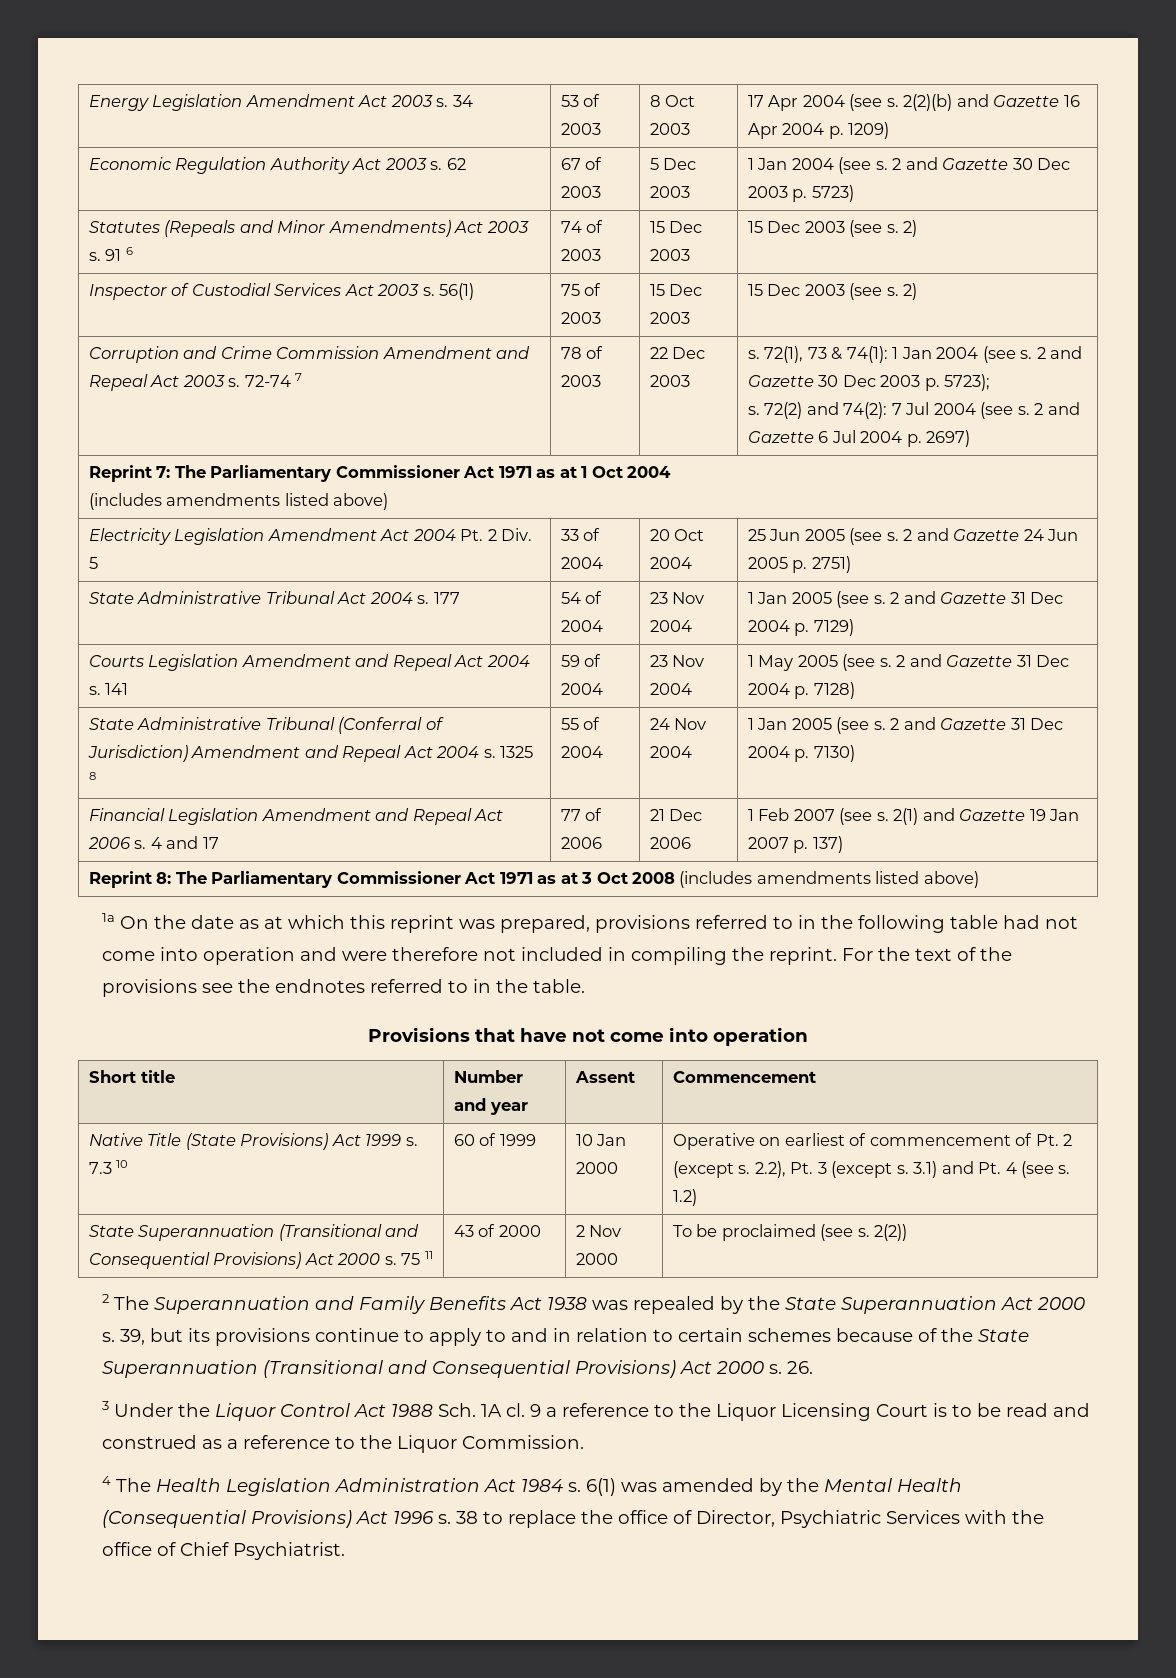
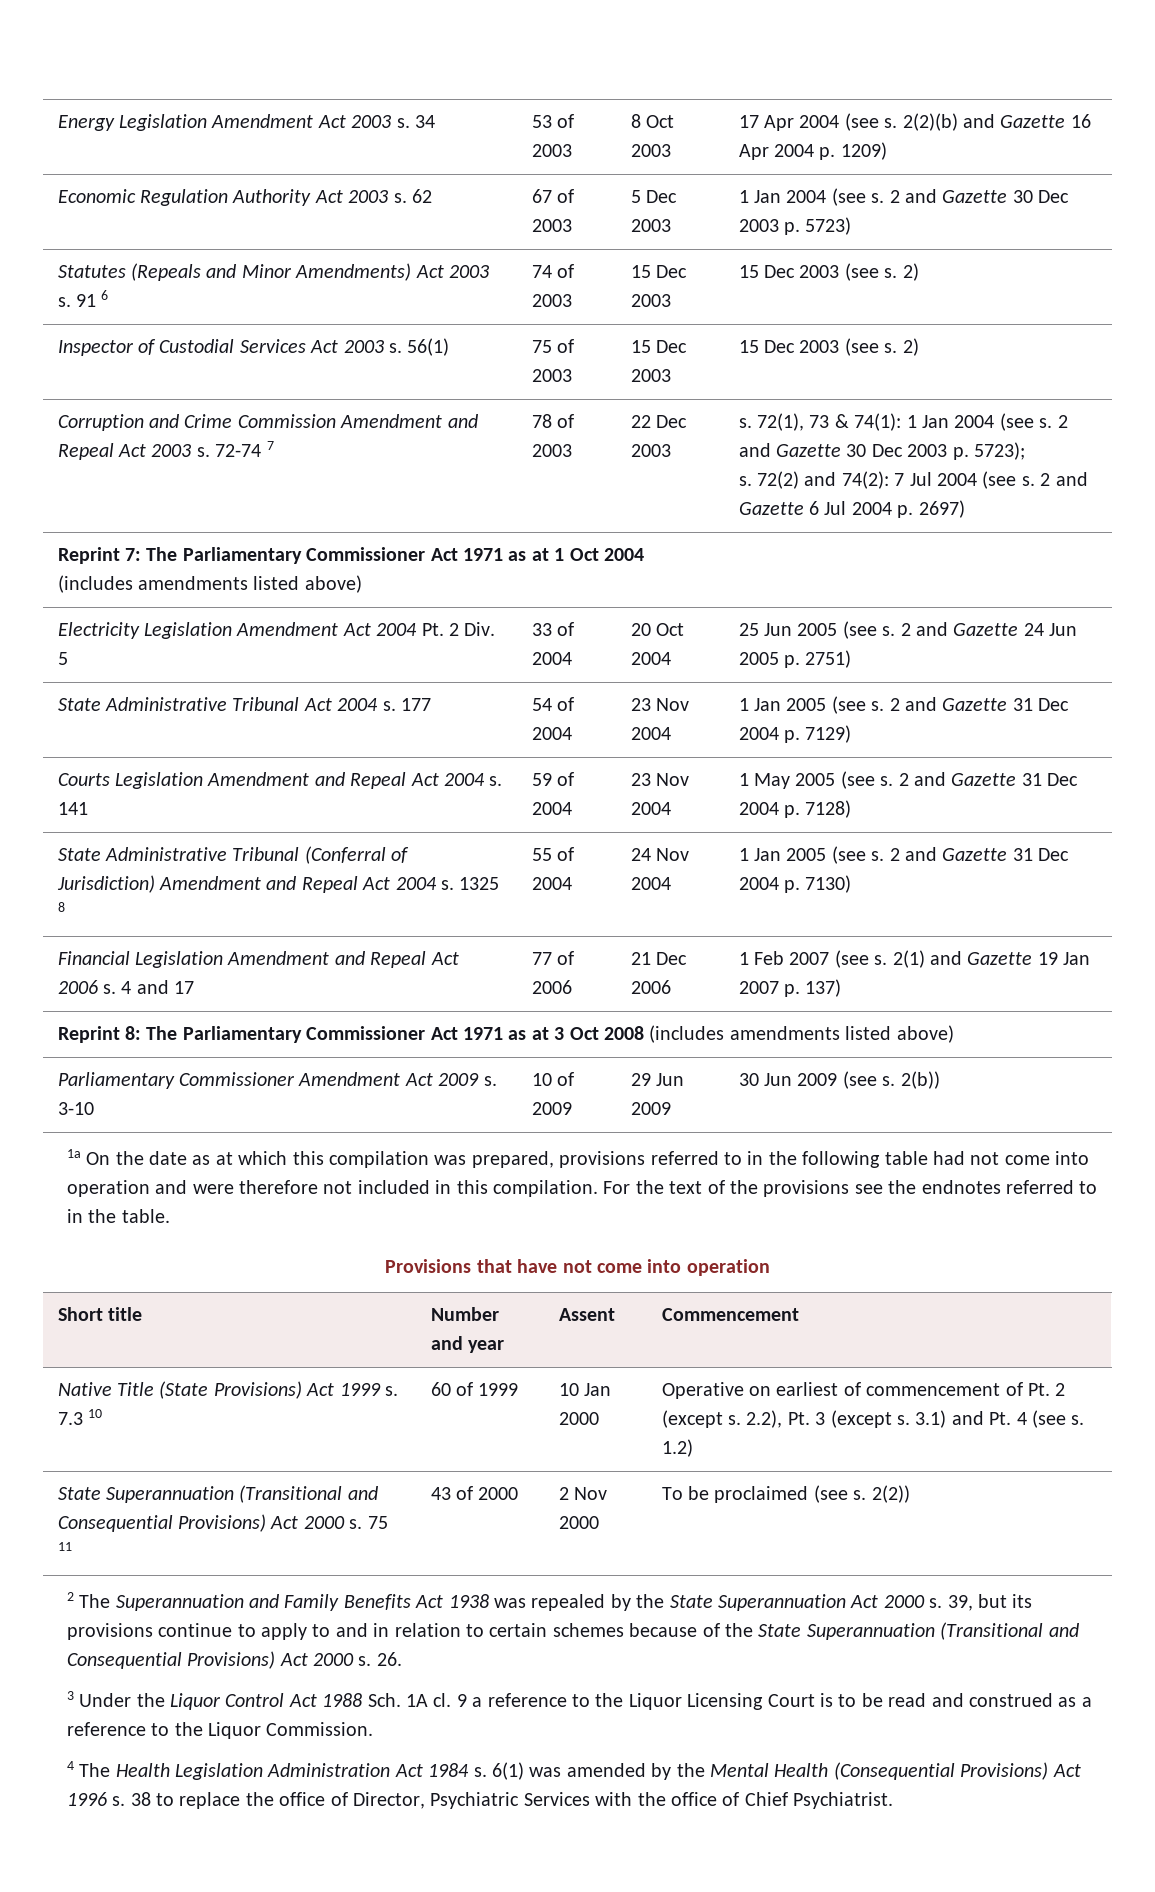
+ Parliamentary Commissioner Amendment Act 2009 s. 3-10 | 10 of 2009 | 29 Jun 2009 | 30 Jun 2009 (see s. 2(b))
- 1a On the date as at which this reprint was prepared, provisions referred to in the following table had not come into operation and were therefore not included in compiling the reprint.
+ 1a On the date as at which this compilation was prepared, provisions referred to in the following table had not come into operation and were therefore not included in this compilation.

